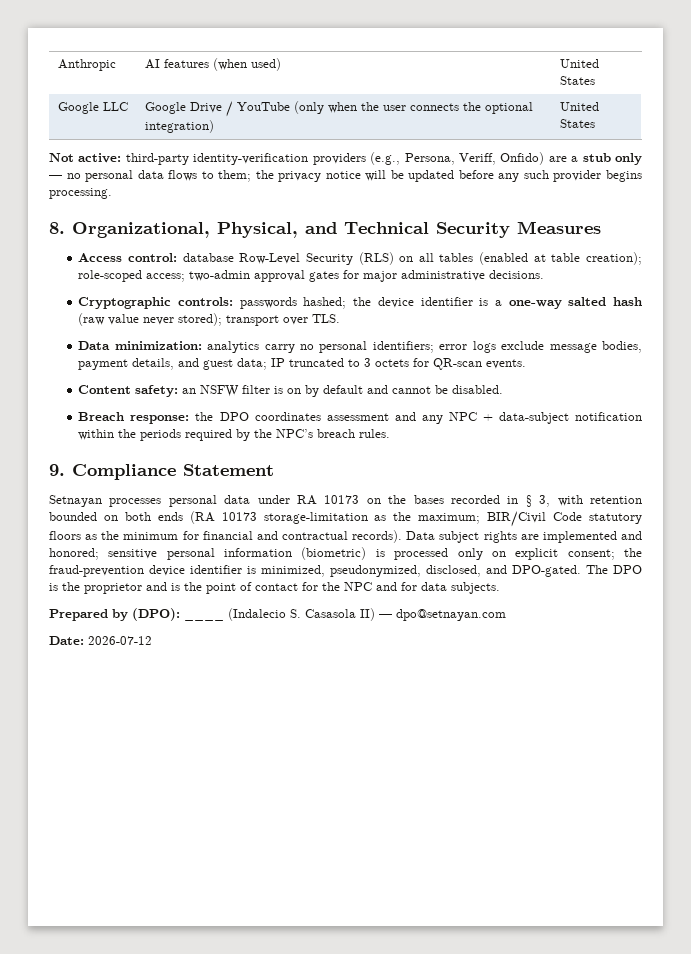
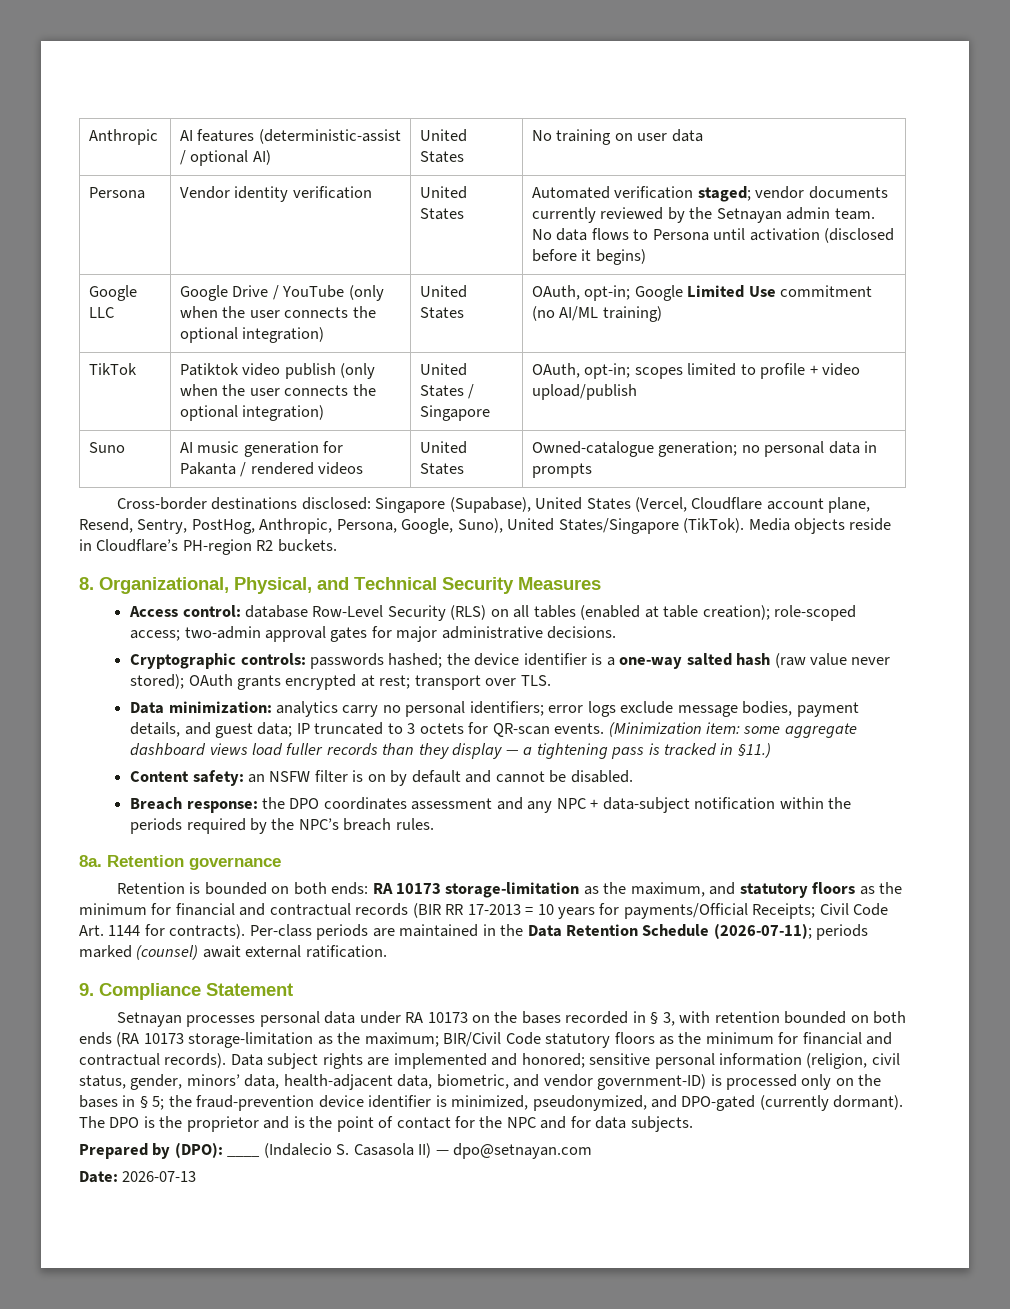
- Anthropic | AI features (when used) | United States
+ Anthropic | AI features (deterministic-assist / optional AI) | United States | No training on user data
+ Persona | Vendor identity verification | United States | Automated verification staged; vendor documents currently reviewed by the Setnayan admin team. No data flows to Persona until activation (disclosed before it begins)
- Google LLC | Google Drive / YouTube (only when the user connects the optional integration) | United States
- Not active: third-party identity-verification providers (e.g., Persona, Veriff, Onfido) are a stub only — no personal data flows to them; the privacy notice will be updated before any such provider begins processing.
+ Google LLC | Google Drive / YouTube (only when the user connects the optional integration) | United States | OAuth, opt-in; Google Limited Use commitment (no AI/ML training)
+ TikTok | Patiktok video publish (only when the user connects the optional integration) | United States / Singapore | OAuth, opt-in; scopes limited to profile + video upload/publish
+ Suno | AI music generation for Pakanta / rendered videos | United States | Owned-catalogue generation; no personal data in prompts
+ Cross-border destinations disclosed: Singapore (Supabase), United States (Vercel, Cloudflare account plane, Resend, Sentry, PostHog, Anthropic, Persona, Google, Suno), United States/Singapore (TikTok). Media objects reside in Cloudflare’s PH-region R2 buckets.
- Cryptographic controls: passwords hashed; the device identifier is a one-way salted hash (raw value never stored); transport over TLS.
+ Cryptographic controls: passwords hashed; the device identifier is a one-way salted hash (raw value never stored); OAuth grants encrypted at rest; transport over TLS.
+ (Minimization item: some aggregate dashboard views load fuller records than they display — a tightening pass is tracked in §11.)
+ 8a. Retention governance
+ Retention is bounded on both ends: RA 10173 storage-limitation as the maximum, and statutory floors as the minimum for financial and contractual records (BIR RR 17-2013 = 10 years for payments/Official Receipts; Civil Code Art. 1144 for contracts). Per-class periods are maintained in the Data Retention Schedule (2026-07-11); periods marked (counsel) await external ratification.
- Data subject rights are implemented and honored; sensitive personal information (biometric) is processed only on explicit consent; the fraud-prevention device identifier is minimized, pseudonymized, disclosed, and DPO-gated.
+ Data subject rights are implemented and honored; sensitive personal information (religion, civil status, gender, minors’ data, health-adjacent data, biometric, and vendor government-ID) is processed only on the bases in § 5; the fraud-prevention device identifier is minimized, pseudonymized, and DPO-gated (currently dormant).
- Date: 2026-07-12
+ Date: 2026-07-13

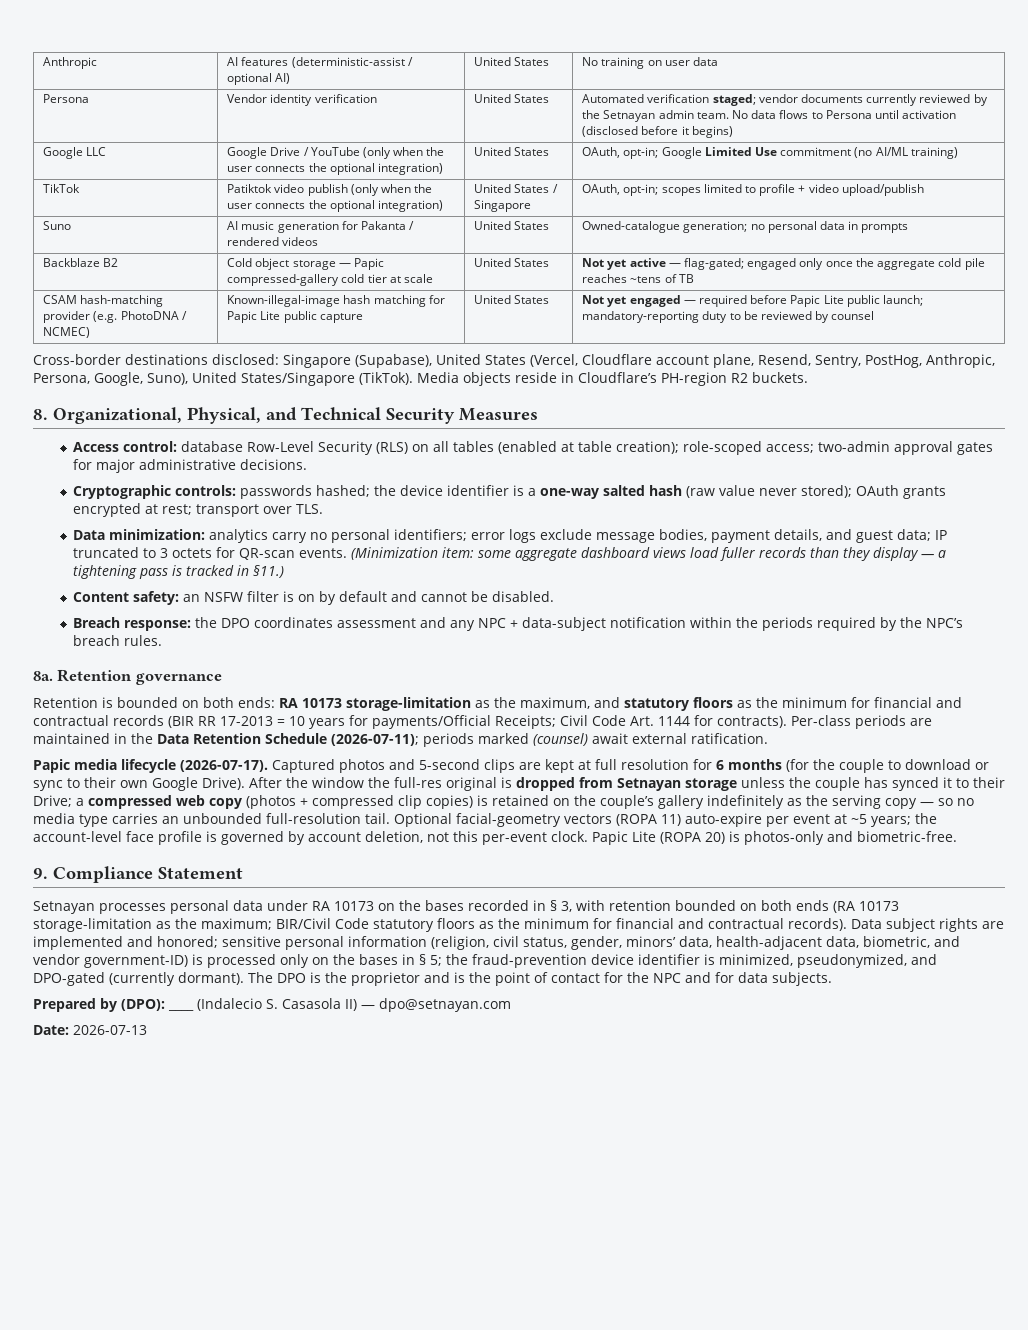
+ Backblaze B2 | Cold object storage — Papic compressed-gallery cold tier at scale | United States | Not yet active — flag-gated; engaged only once the aggregate cold pile reaches ~tens of TB
+ CSAM hash-matching provider (e.g. PhotoDNA / NCMEC) | Known-illegal-image hash matching for Papic Lite public capture | United States | Not yet engaged — required before Papic Lite public launch; mandatory-reporting duty to be reviewed by counsel
+ Papic media lifecycle (2026-07-17). Captured photos and 5-second clips are kept at full resolution for 6 months (for the couple to download or sync to their own Google Drive). After the window the full-res original is dropped from Setnayan storage unless the couple has synced it to their Drive; a compressed web copy (photos + compressed clip copies) is retained on the couple’s gallery indefinitely as the serving copy — so no media type carries an unbounded full-resolution tail. Optional facial-geometry vectors (ROPA 11) auto-expire per event at ~5 years; the account-level face profile is governed by account deletion, not this per-event clock. Papic Lite (ROPA 20) is photos-only and biometric-free.

